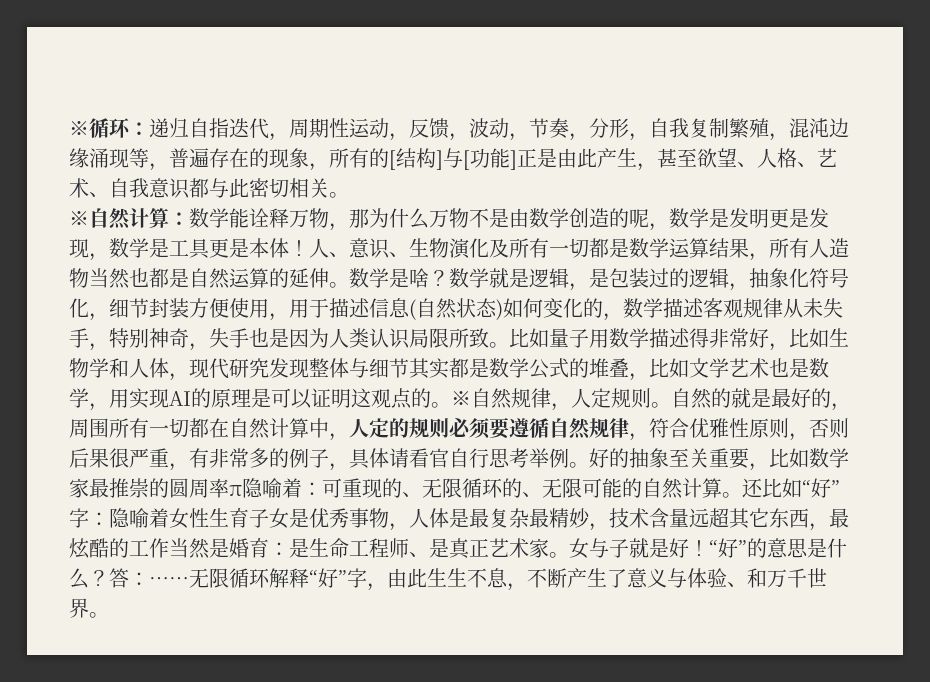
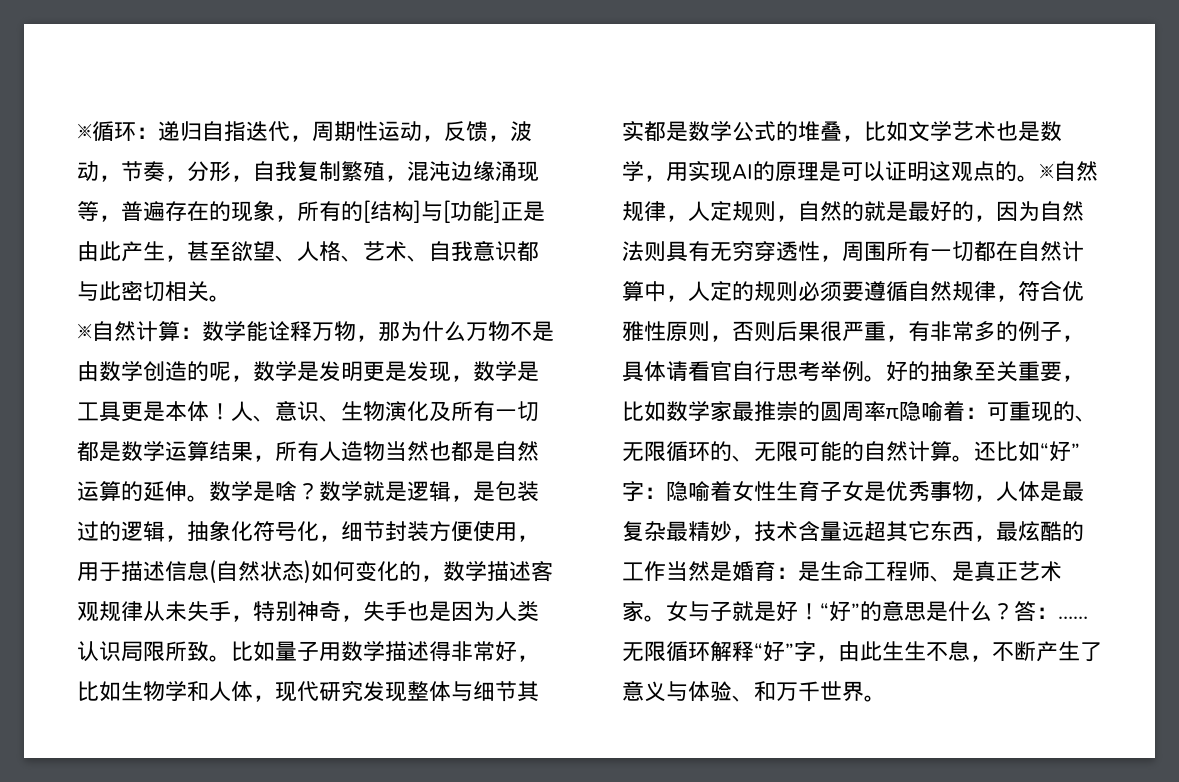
- ※自然规律，人定规则。自然的就是最好的，周围所有一切都在自然计算中，人定的规则必须要遵循自然规律，符合优雅性原则，否则后果很严重，有非常多的例子，具体请看官自行思考举例。
+ ※自然规律，人定规则，自然的就是最好的，因为自然法则具有无穷穿透性，周围所有一切都在自然计算中，人定的规则必须要遵循自然规律，符合优雅性原则，否则后果很严重，有非常多的例子，具体请看官自行思考举例。

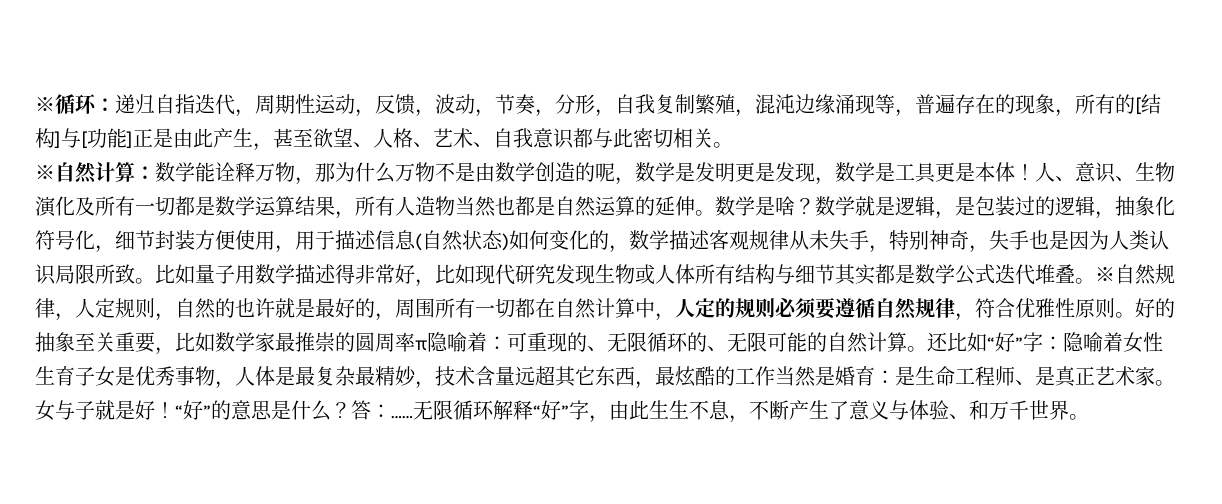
- 比如量子用数学描述得非常好，比如生物学和人体，现代研究发现整体与细节其实都是数学公式的堆叠，比如文学艺术也是数学，用实现AI的原理是可以证明这观点的。
+ 比如量子用数学描述得非常好，比如现代研究发现生物或人体所有结构与细节其实都是数学公式迭代堆叠。
- ※自然规律，人定规则，自然的就是最好的，因为自然法则具有无穷穿透性，周围所有一切都在自然计算中，人定的规则必须要遵循自然规律，符合优雅性原则，否则后果很严重，有非常多的例子，具体请看官自行思考举例。
+ ※自然规律，人定规则，自然的也许就是最好的，周围所有一切都在自然计算中，人定的规则必须要遵循自然规律，符合优雅性原则。

